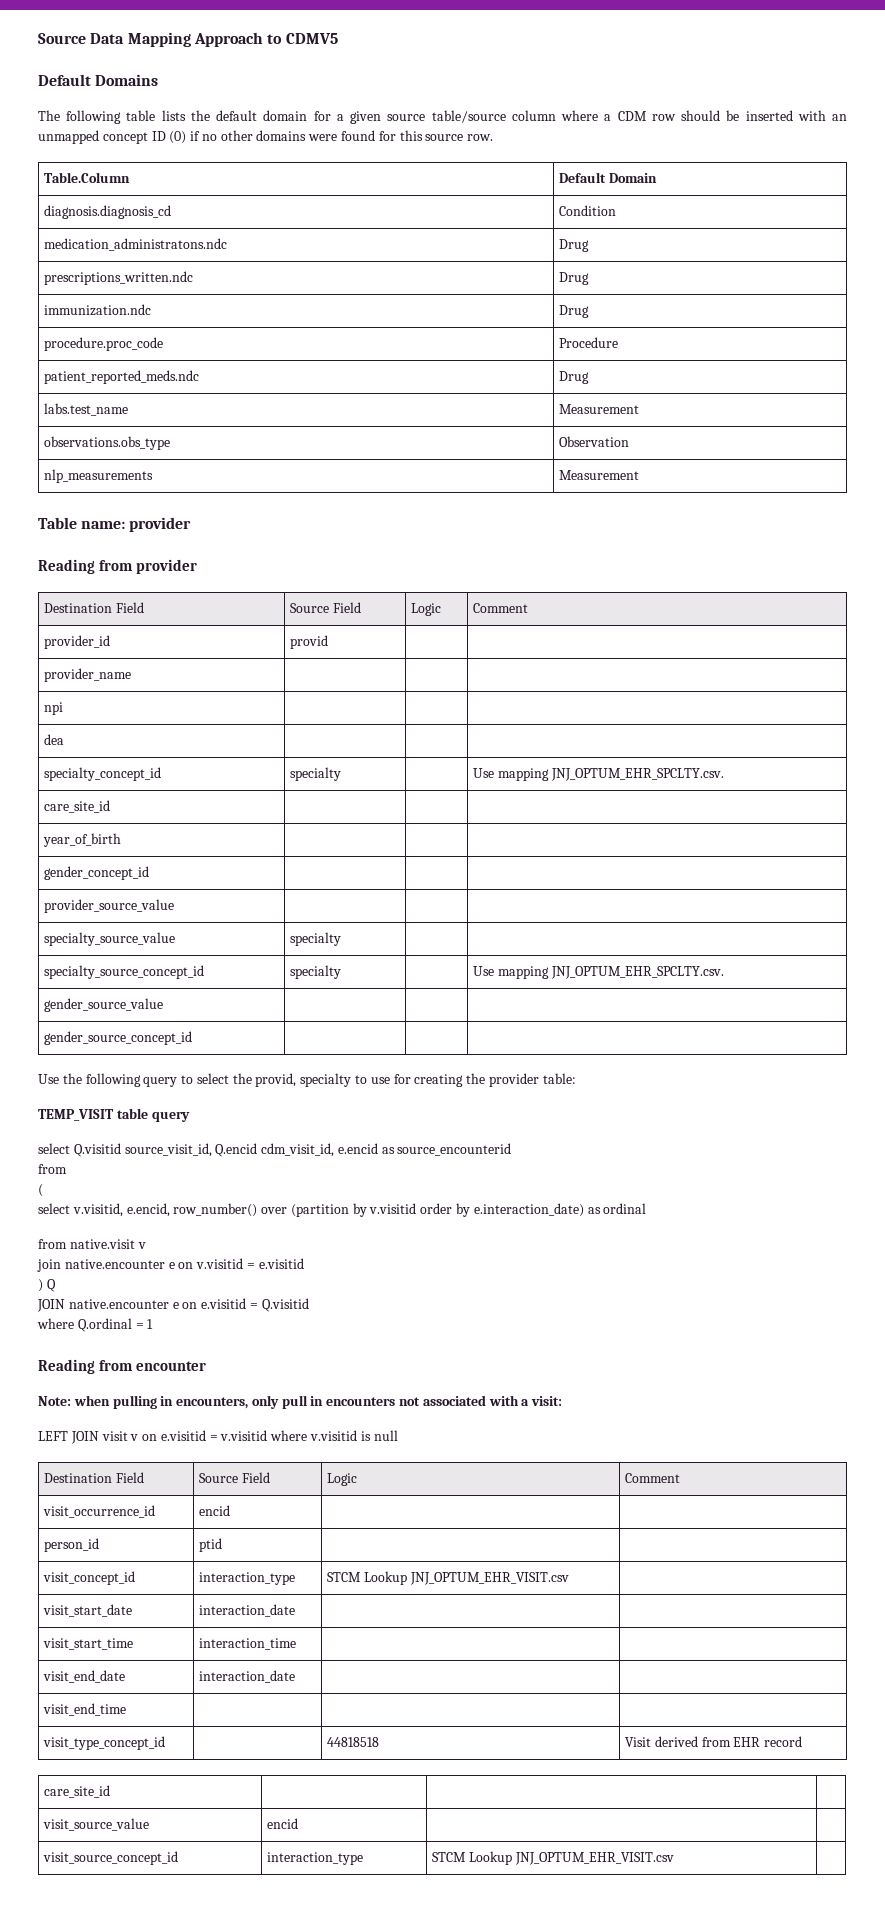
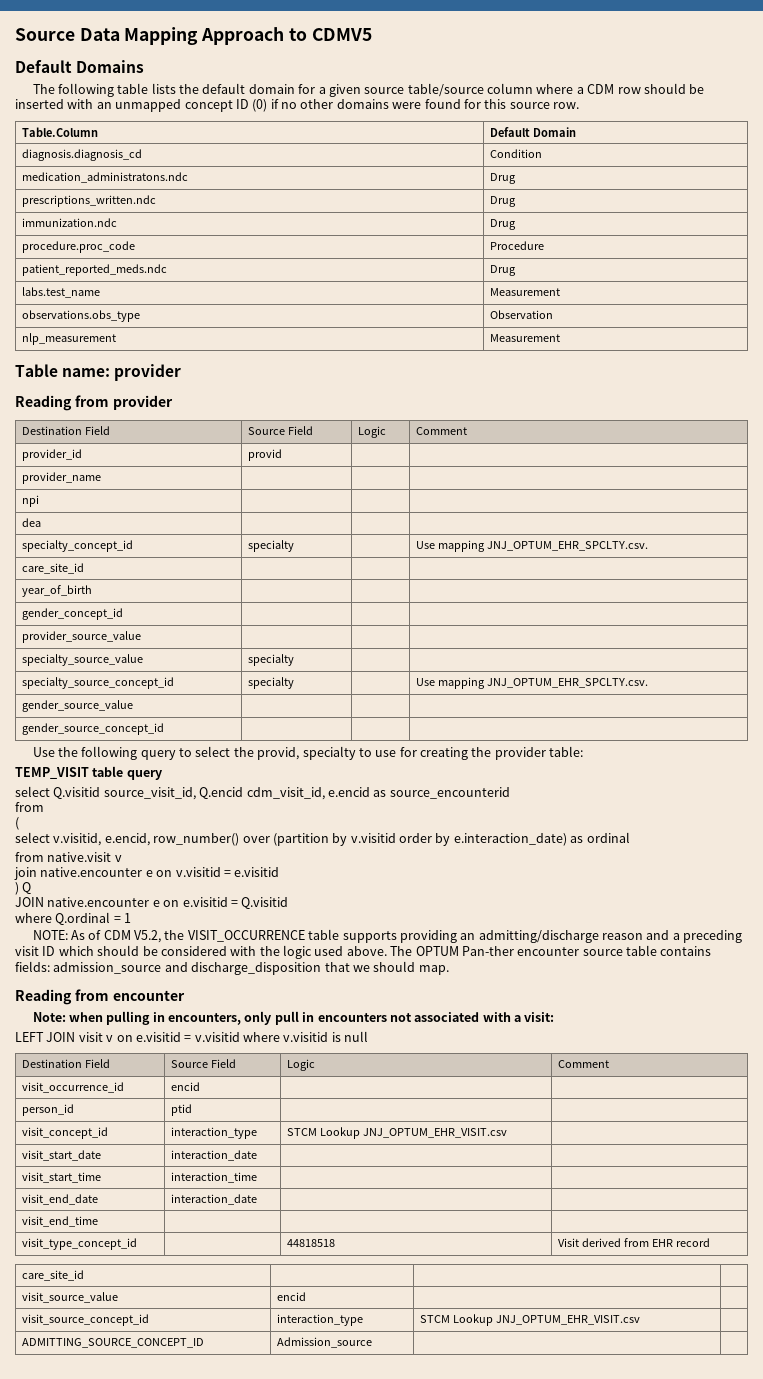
- nlp_measurements | Measurement
+ nlp_measurement | Measurement
+ NOTE: As of CDM V5.2, the VISIT_OCCURRENCE table supports providing an admitting/discharge reason and a preceding visit ID which should be considered with the logic used above. The OPTUM Pan-ther encounter source table contains fields: admission_source and discharge_disposition that we should map.
+ ADMITTING_SOURCE_CONCEPT_ID | Admission_source | |

